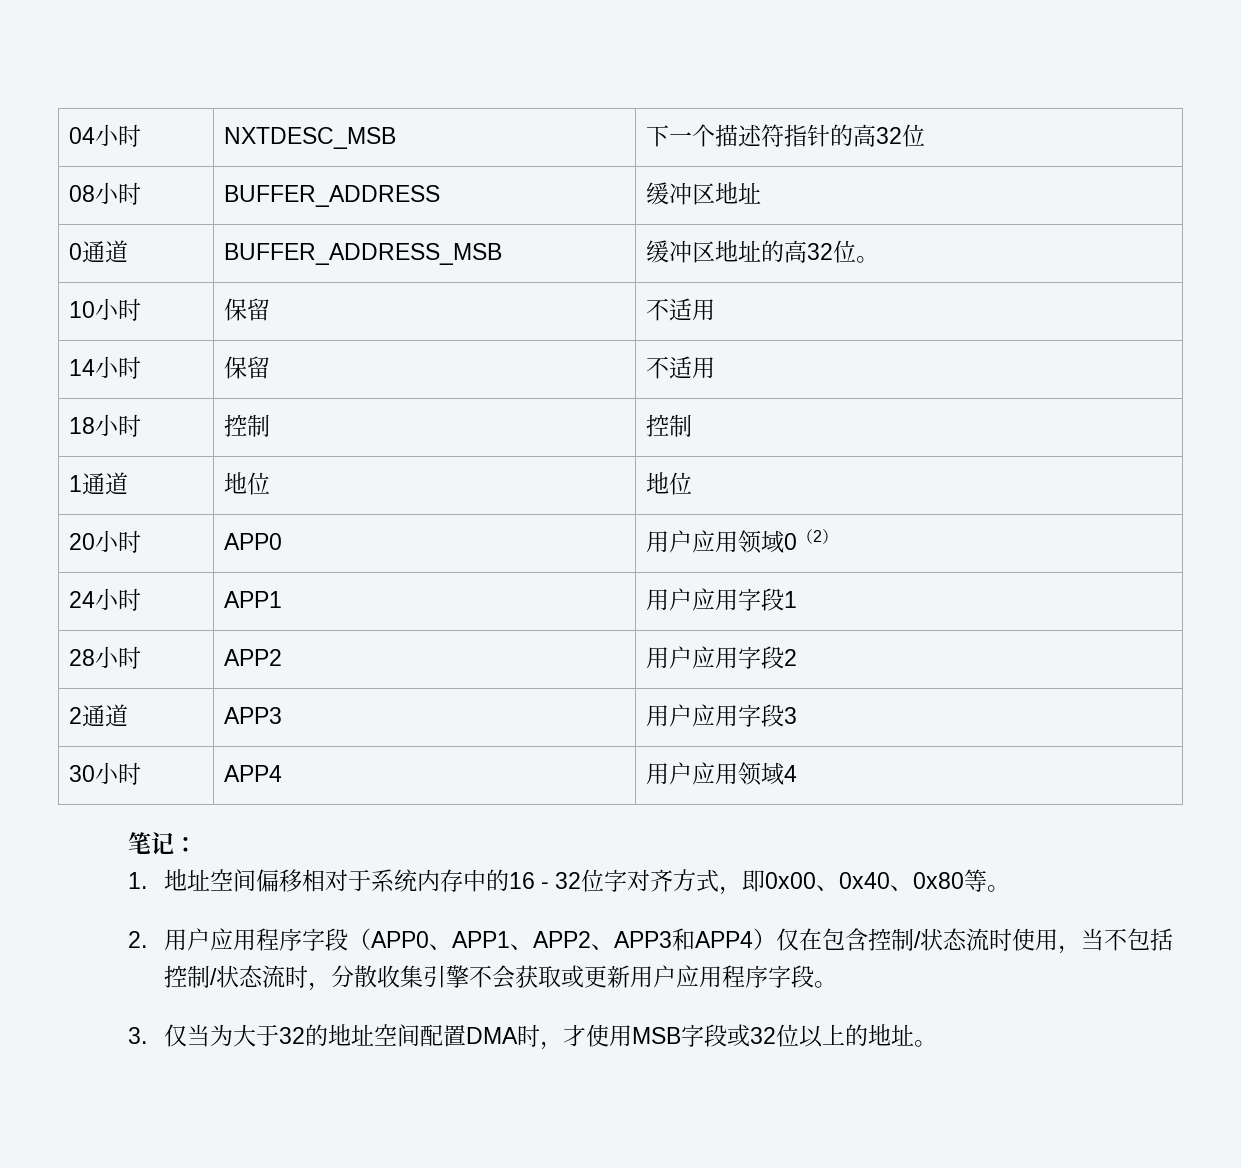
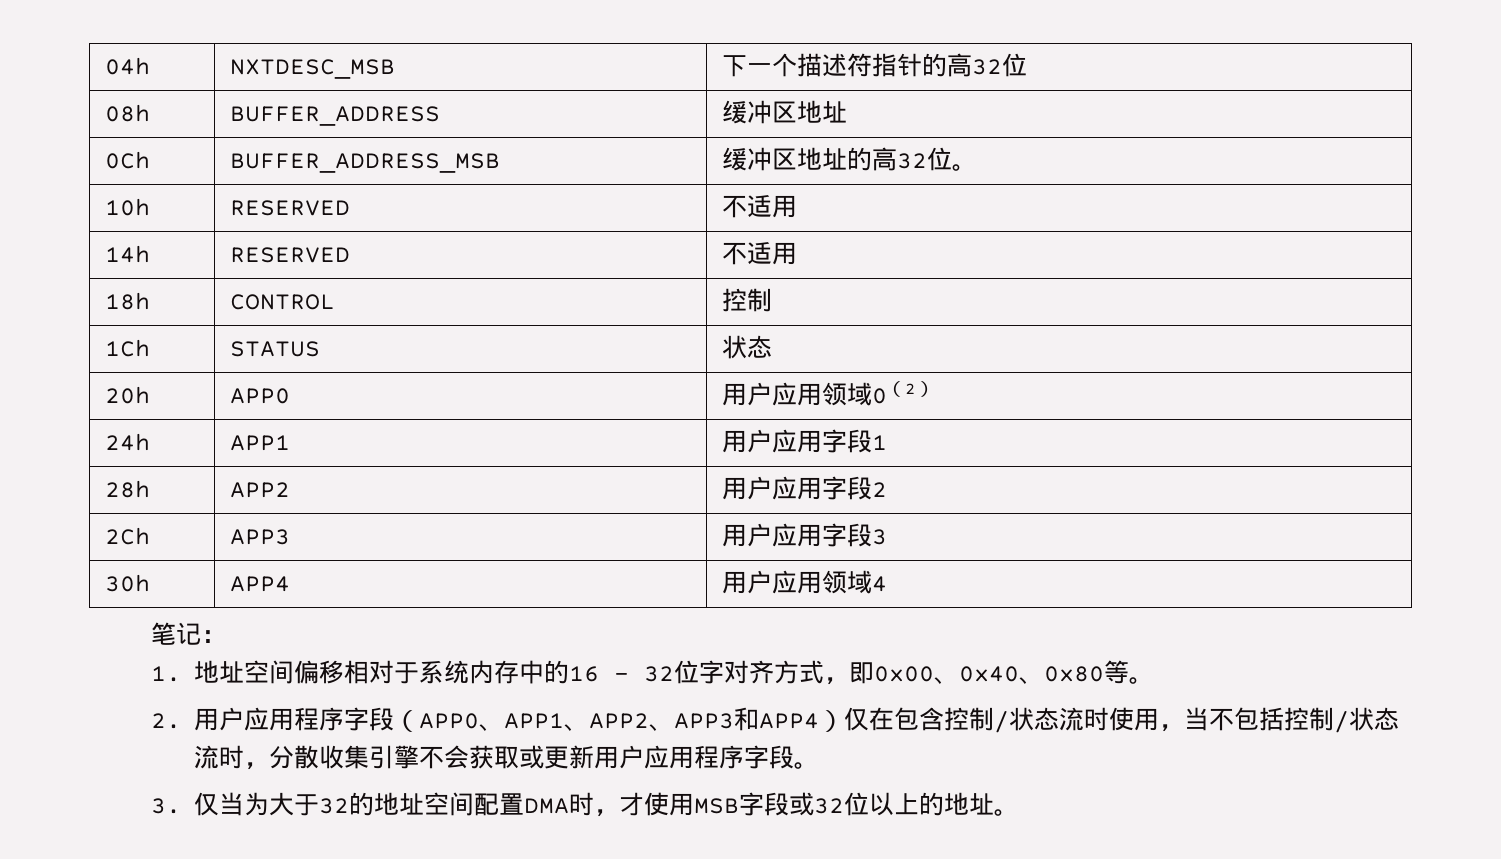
- 04小时 | NXTDESC_MSB | 下一个描述符指针的高32位
+ 04h | NXTDESC_MSB | 下一个描述符指针的高32位
- 08小时 | BUFFER_ADDRESS | 缓冲区地址
+ 08h | BUFFER_ADDRESS | 缓冲区地址
- 0通道 | BUFFER_ADDRESS_MSB | 缓冲区地址的高32位。
+ 0Ch | BUFFER_ADDRESS_MSB | 缓冲区地址的高32位。
- 10小时 | 保留 | 不适用
- 14小时 | 保留 | 不适用
- 18小时 | 控制 | 控制
- 1通道 | 地位 | 地位
- 20小时 | APP0 | 用户应用领域0（2）
+ 10h | RESERVED | 不适用
+ 14h | RESERVED | 不适用
+ 18h | CONTROL | 控制
+ 1Ch | STATUS | 状态
+ 20h | APP0 | 用户应用领域0（2）
- 24小时 | APP1 | 用户应用字段1
+ 24h | APP1 | 用户应用字段1
- 28小时 | APP2 | 用户应用字段2
+ 28h | APP2 | 用户应用字段2
- 2通道 | APP3 | 用户应用字段3
+ 2Ch | APP3 | 用户应用字段3
- 30小时 | APP4 | 用户应用领域4
+ 30h | APP4 | 用户应用领域4

